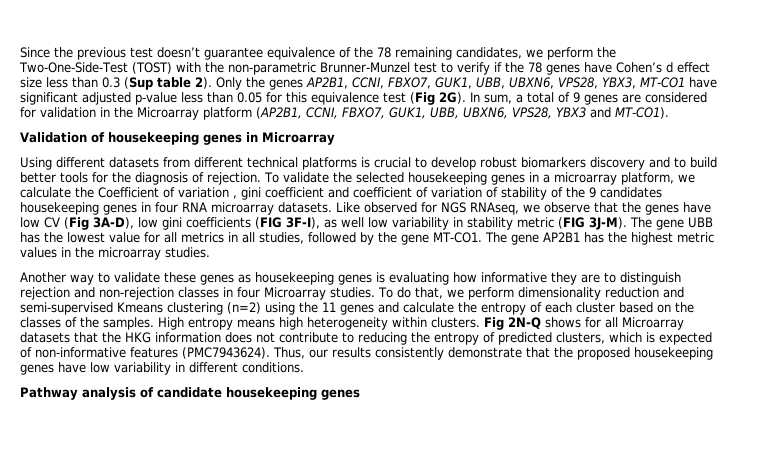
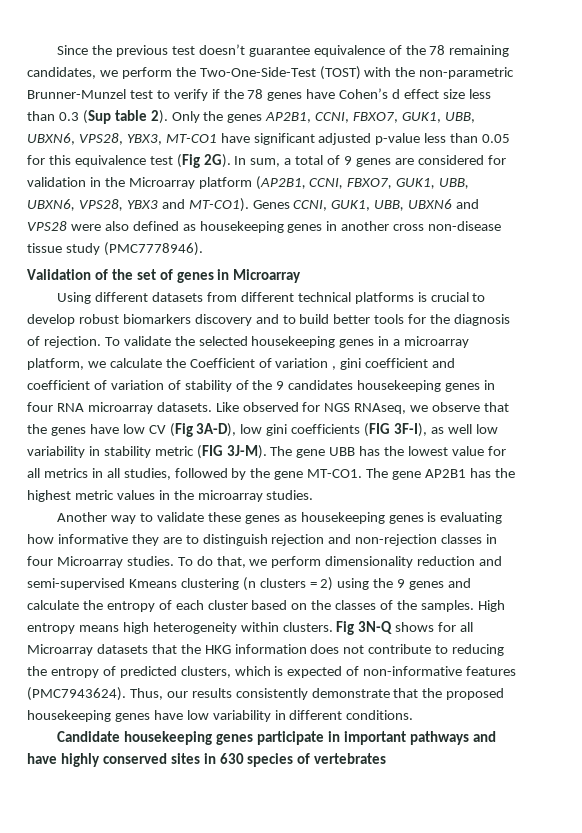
+ Genes CCNI, GUK1, UBB, UBXN6 and VPS28 were also defined as housekeeping genes in another cross non-disease tissue study (PMC7778946).
- Validation of housekeeping genes in Microarray
+ Validation of the set of genes in Microarray
- To do that, we perform dimensionality reduction and semi-supervised Kmeans clustering (n=2) using the 11 genes and calculate the entropy of each cluster based on the classes of the samples.
+ To do that, we perform dimensionality reduction and semi-supervised Kmeans clustering (n clusters = 2) using the 9 genes and calculate the entropy of each cluster based on the classes of the samples.
- Fig 2N-Q shows for all Microarray datasets that the HKG information does not contribute to reducing the entropy of predicted clusters, which is expected of non-informative features (PMC7943624).
+ Fig 3N-Q shows for all Microarray datasets that the HKG information does not contribute to reducing the entropy of predicted clusters, which is expected of non-informative features (PMC7943624).
- Pathway analysis of candidate housekeeping genes
+ Candidate housekeeping genes participate in important pathways and have highly conserved sites in 630 species of vertebrates

